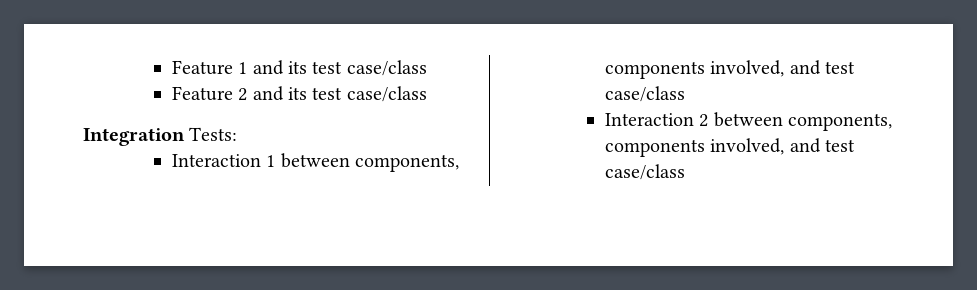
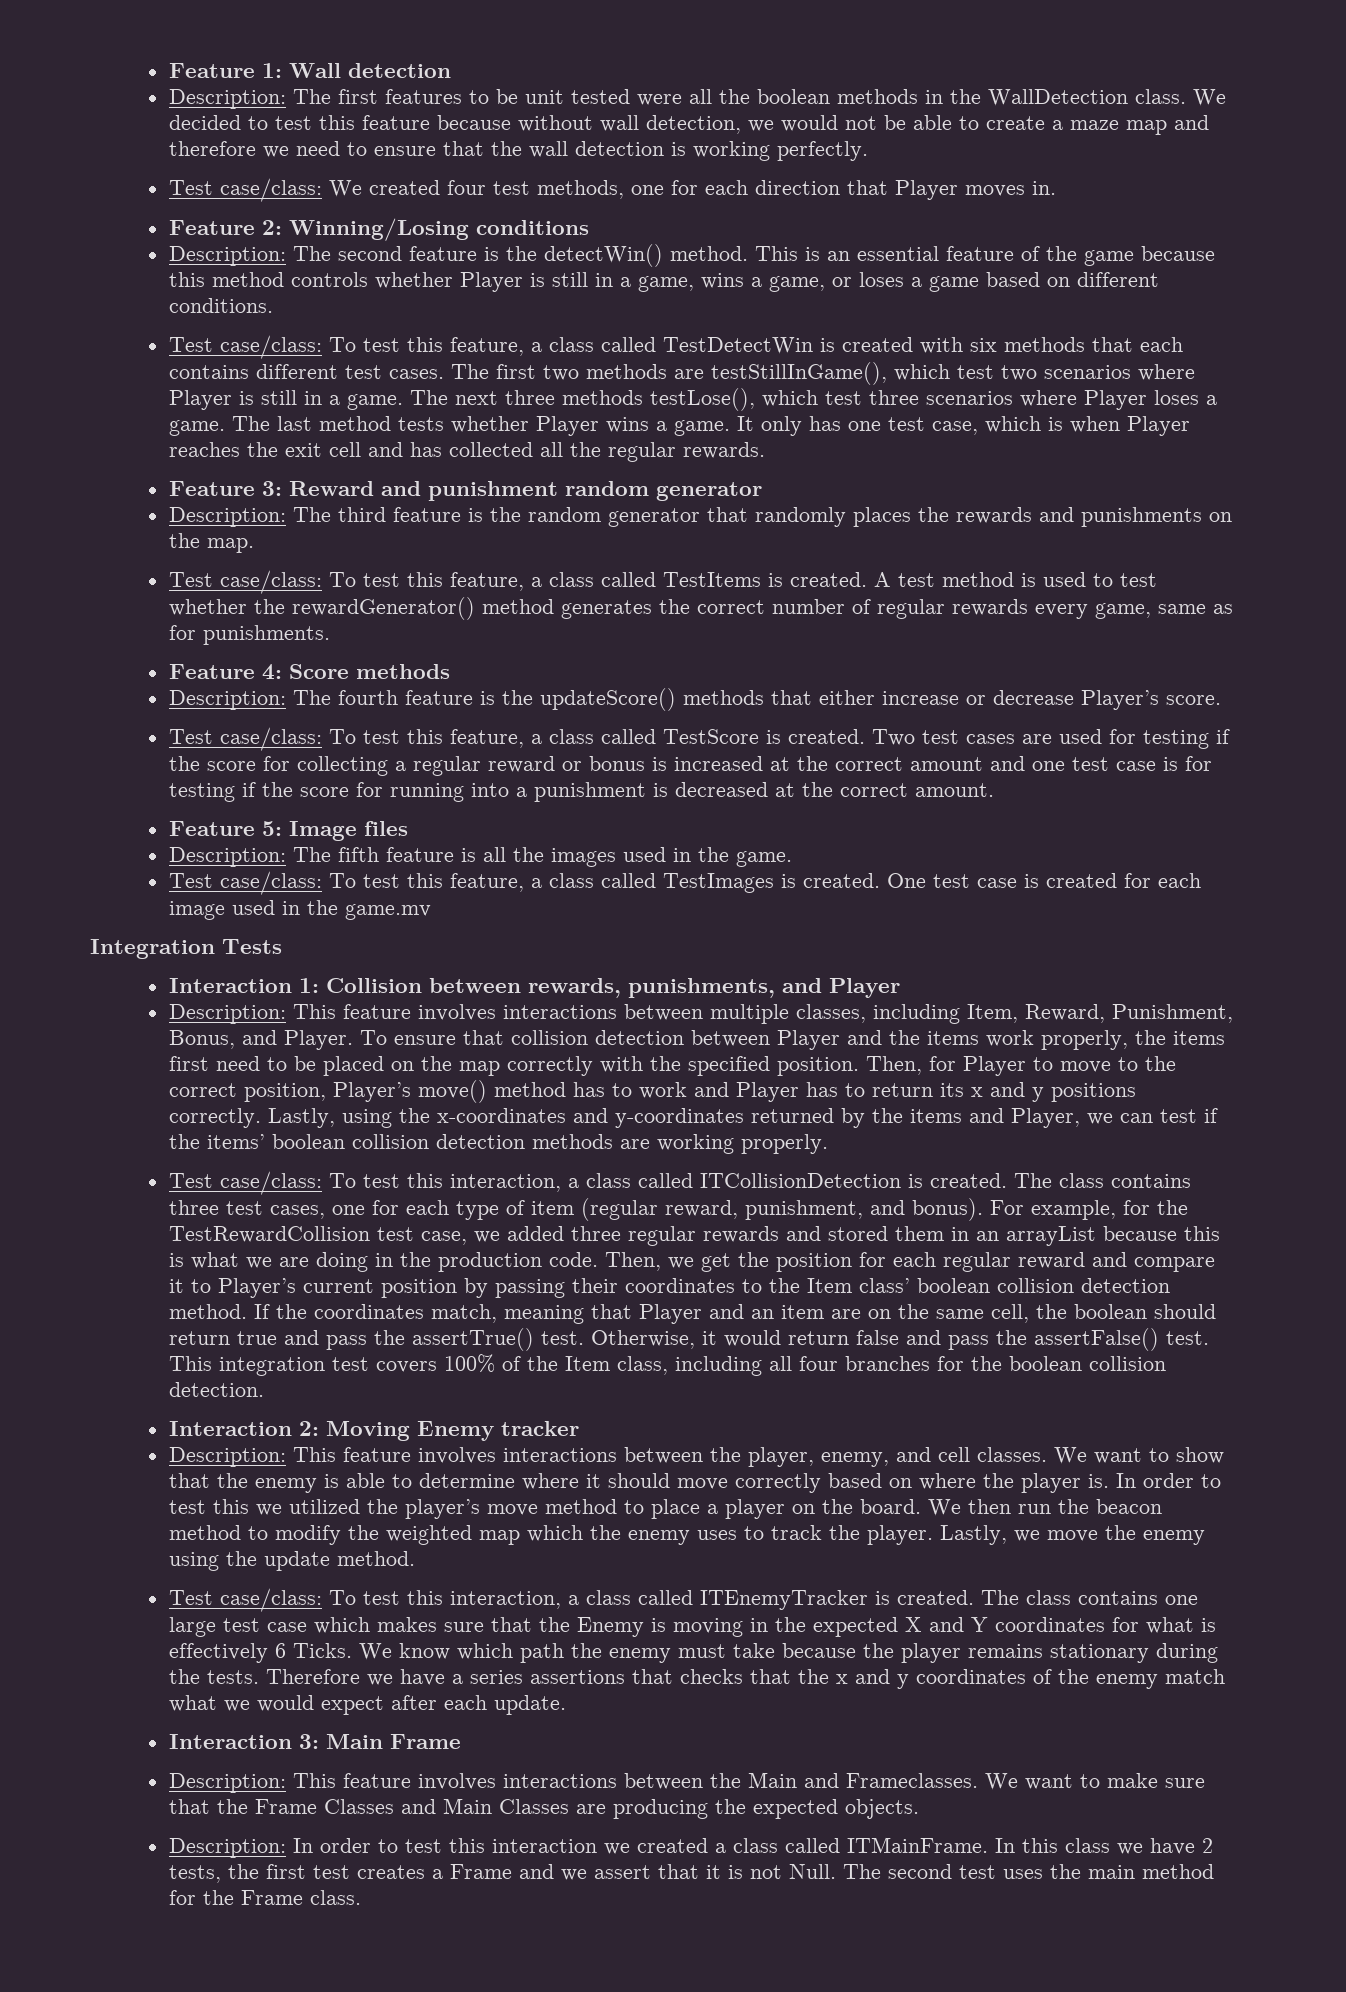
- Feature 1 and its test case/class
- Feature 2 and its test case/class
+ Feature 1: Wall detection
+ Description: The first features to be unit tested were all the boolean methods in the WallDetection class. We decided to test this feature because without wall detection, we would not be able to create a maze map and therefore we need to ensure that the wall detection is working perfectly.
+ Test case/class: We created four test methods, one for each direction that Player moves in.
+ Feature 2: Winning/Losing conditions
+ Description: The second feature is the detectWin() method. This is an essential feature of the game because this method controls whether Player is still in a game, wins a game, or loses a game based on different conditions.
+ Test case/class: To test this feature, a class called TestDetectWin is created with six methods that each contains different test cases. The first two methods are testStillInGame(), which test two scenarios where Player is still in a game. The next three methods testLose(), which test three scenarios where Player loses a game. The last method tests whether Player wins a game. It only has one test case, which is when Player reaches the exit cell and has collected all the regular rewards.
+ Feature 3: Reward and punishment random generator
+ Description: The third feature is the random generator that randomly places the rewards and punishments on the map.
+ Test case/class: To test this feature, a class called TestItems is created. A test method is used to test whether the rewardGenerator() method generates the correct number of regular rewards every game, same as for punishments.
+ Feature 4: Score methods
+ Description: The fourth feature is the updateScore() methods that either increase or decrease Player’s score.
+ Test case/class: To test this feature, a class called TestScore is created. Two test cases are used for testing if the score for collecting a regular reward or bonus is increased at the correct amount and one test case is for testing if the score for running into a punishment is decreased at the correct amount.
+ Feature 5: Image files
+ Description: The fifth feature is all the images used in the game.
+ Test case/class: To test this feature, a class called TestImages is created. One test case is created for each image used in the game.mv
- Integration Tests:
- Interaction 1 between components, components involved, and test case/class
- Interaction 2 between components, components involved, and test case/class
+ Integration Tests
+ Interaction 1: Collision between rewards, punishments, and Player
+ Description: This feature involves interactions between multiple classes, including Item, Reward, Punishment, Bonus, and Player. To ensure that collision detection between Player and the items work properly, the items first need to be placed on the map correctly with the specified position. Then, for Player to move to the correct position, Player’s move() method has to work and Player has to return its x and y positions correctly. Lastly, using the x-coordinates and y-coordinates returned by the items and Player, we can test if the items’ boolean collision detection methods are working properly.
+ Test case/class: To test this interaction, a class called ITCollisionDetection is created. The class contains three test cases, one for each type of item (regular reward, punishment, and bonus). For example, for the TestRewardCollision test case, we added three regular rewards and stored them in an arrayList because this is what we are doing in the production code. Then, we get the position for each regular reward and compare it to Player’s current position by passing their coordinates to the Item class’ boolean collision detection method. If the coordinates match, meaning that Player and an item are on the same cell, the boolean should return true and pass the assertTrue() test. Otherwise, it would return false and pass the assertFalse() test. This integration test covers 100% of the Item class, including all four branches for the boolean collision detection.
+ Interaction 2: Moving Enemy tracker
+ Description: This feature involves interactions between the player, enemy, and cell classes. We want to show that the enemy is able to determine where it should move correctly based on where the player is. In order to test this we utilized the player’s move method to place a player on the board. We then run the beacon method to modify the weighted map which the enemy uses to track the player. Lastly, we move the enemy using the update method.
+ Test case/class: To test this interaction, a class called ITEnemyTracker is created. The class contains one large test case which makes sure that the Enemy is moving in the expected X and Y coordinates for what is effectively 6 Ticks. We know which path the enemy must take because the player remains stationary during the tests. Therefore we have a series assertions that checks that the x and y coordinates of the enemy match what we would expect after each update.
+ Interaction 3: Main Frame
+ Description: This feature involves interactions between the Main and Frameclasses. We want to make sure that the Frame Classes and Main Classes are producing the expected objects.
+ Description: In order to test this interaction we created a class called ITMainFrame. In this class we have 2 tests, the first test creates a Frame and we assert that it is not Null. The second test uses the main method for the Frame class.

